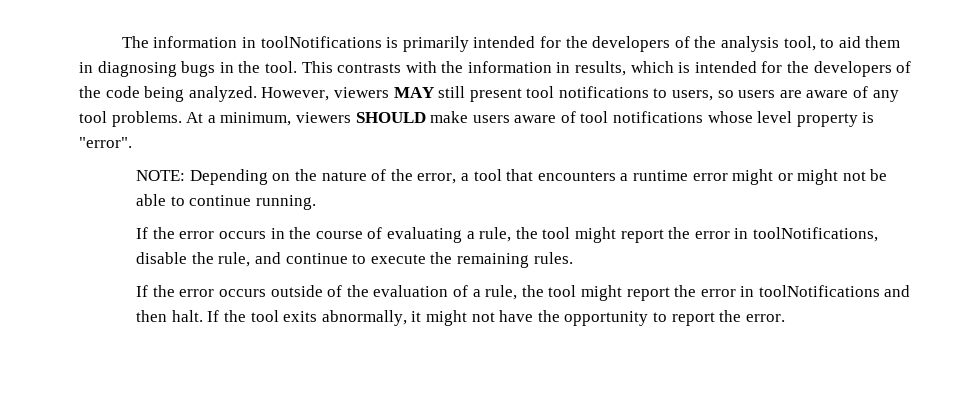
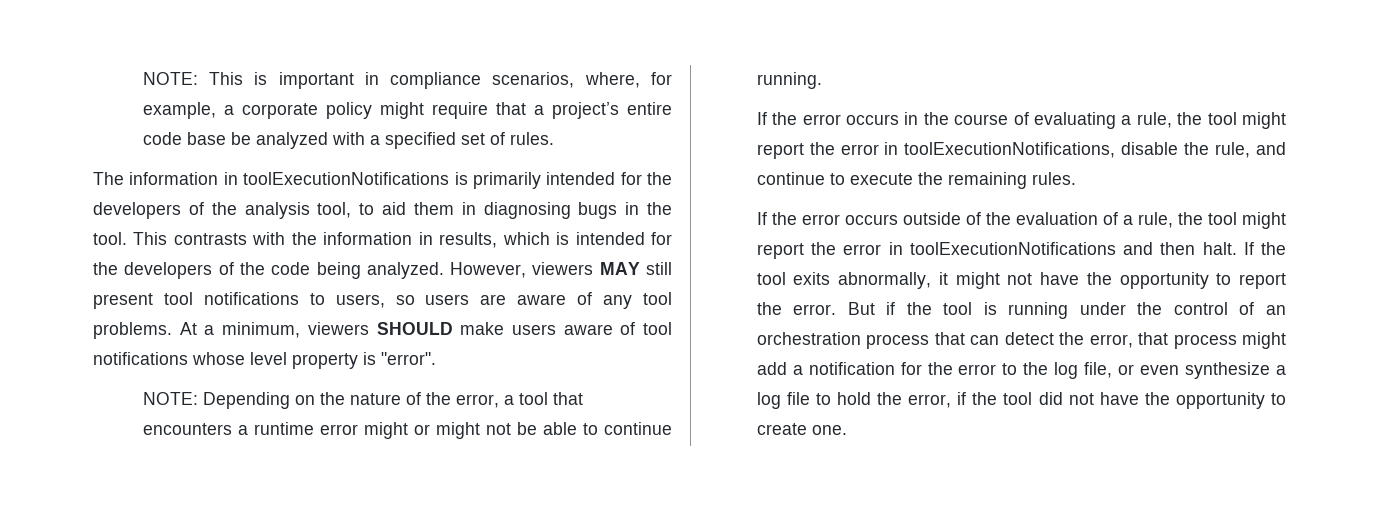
+ NOTE: This is important in compliance scenarios, where, for example, a corporate policy might require that a project’s entire code base be analyzed with a specified set of rules.
- The information in toolNotifications is primarily intended for the developers of the analysis tool, to aid them in diagnosing bugs in the tool.
+ The information in toolExecutionNotifications is primarily intended for the developers of the analysis tool, to aid them in diagnosing bugs in the tool.
- If the error occurs in the course of evaluating a rule, the tool might report the error in toolNotifications, disable the rule, and continue to execute the remaining rules.
+ If the error occurs in the course of evaluating a rule, the tool might report the error in toolExecutionNotifications, disable the rule, and continue to execute the remaining rules.
- If the error occurs outside of the evaluation of a rule, the tool might report the error in toolNotifications and then halt.
+ If the error occurs outside of the evaluation of a rule, the tool might report the error in toolExecutionNotifications and then halt.
+ But if the tool is running under the control of an orchestration process that can detect the error, that process might add a notification for the error to the log file, or even synthesize a log file to hold the error, if the tool did not have the opportunity to create one.

